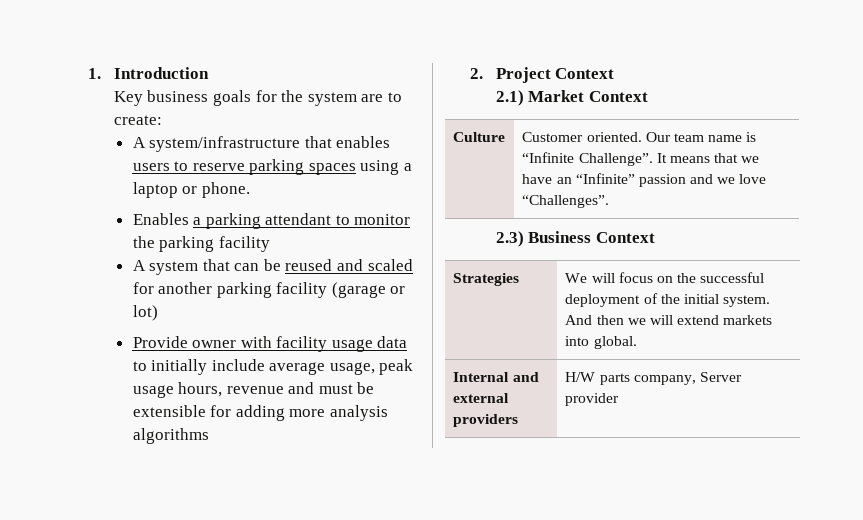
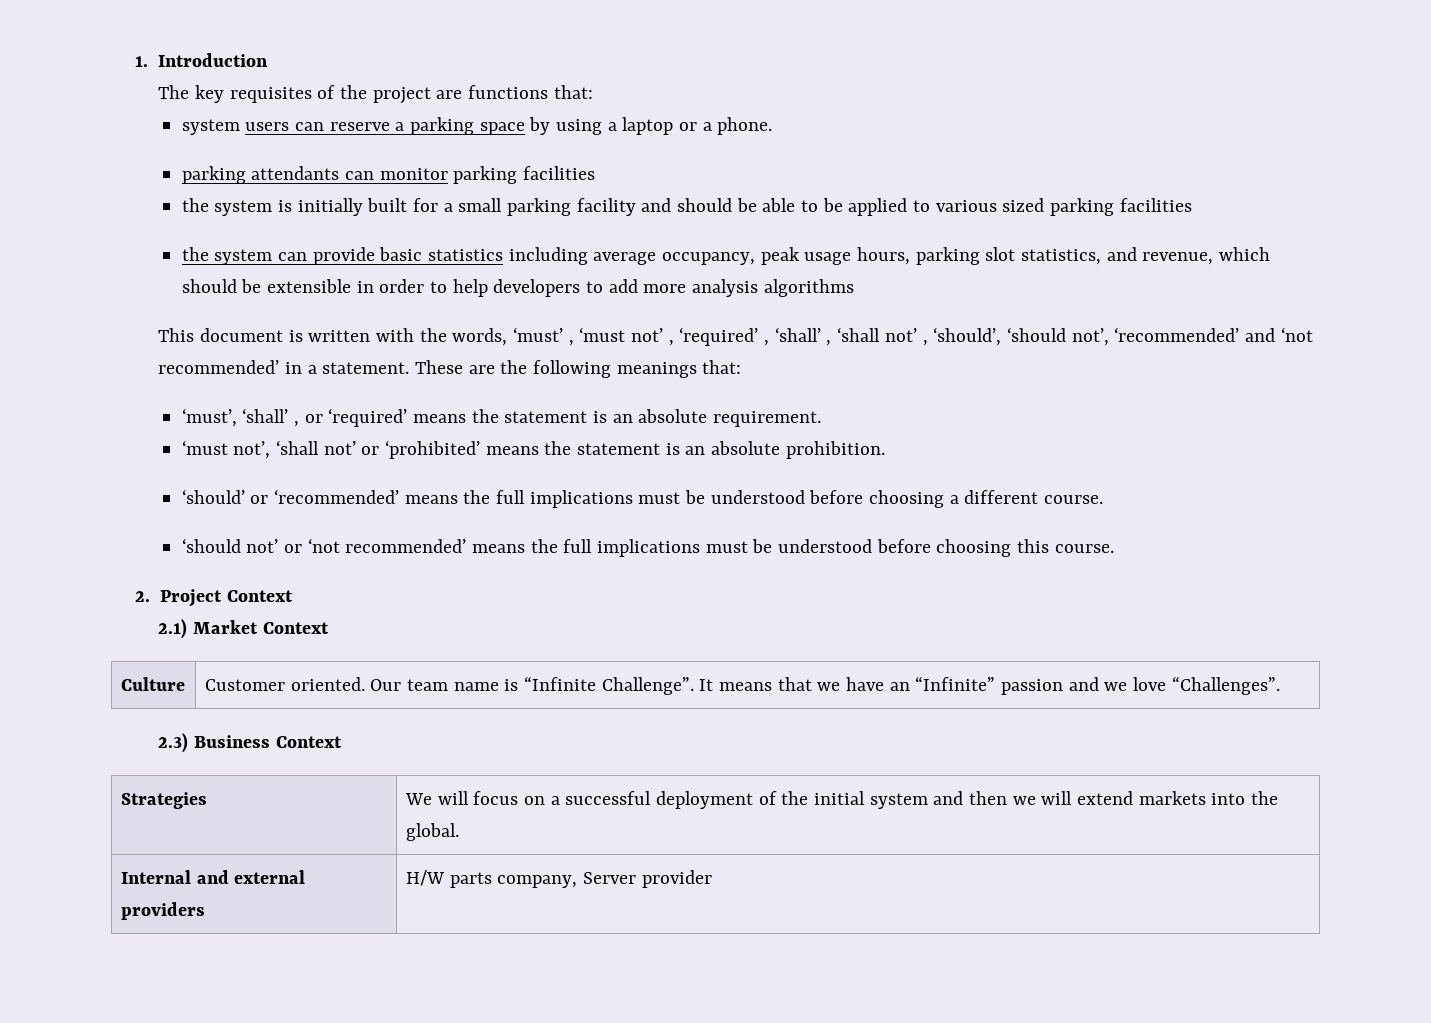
- Key business goals for the system are to create:
- A system/infrastructure that enables users to reserve parking spaces using a laptop or phone.
+ The key requisites of the project are functions that:
+ system users can reserve a parking space by using a laptop or a phone.
- Enables a parking attendant to monitor the parking facility
- A system that can be reused and scaled for another parking facility (garage or lot)
- Provide owner with facility usage data to initially include average usage, peak usage hours, revenue and must be extensible for adding more analysis algorithms
+ parking attendants can monitor parking facilities
+ the system is initially built for a small parking facility and should be able to be applied to various sized parking facilities
+ the system can provide basic statistics including average occupancy, peak usage hours, parking slot statistics, and revenue, which should be extensible in order to help developers to add more analysis algorithms
+ This document is written with the words, ‘must’ , ‘must not’ , ‘required’ , ‘shall’ , ‘shall not’ , ‘should’, ‘should not’, ‘recommended’ and ‘not recommended’ in a statement. These are the following meanings that:
+ ‘must’, ‘shall’ , or ‘required’ means the statement is an absolute requirement.
+ ‘must not’, ‘shall not’ or ‘prohibited’ means the statement is an absolute prohibition.
+ ‘should’ or ‘recommended’ means the full implications must be understood before choosing a different course.
+ ‘should not’ or ‘not recommended’ means the full implications must be understood before choosing this course.
- Strategies | We will focus on the successful deployment of the initial system. And then we will extend markets into global.
+ Strategies | We will focus on a successful deployment of the initial system and then we will extend markets into the global.

